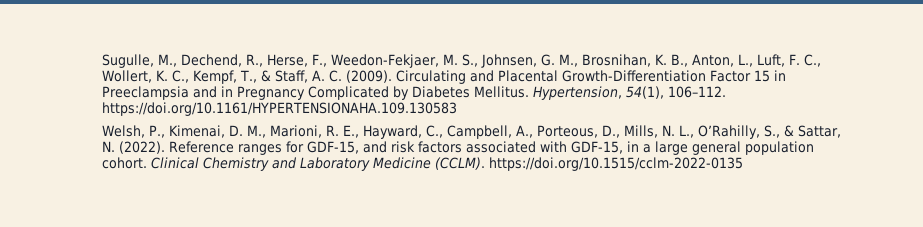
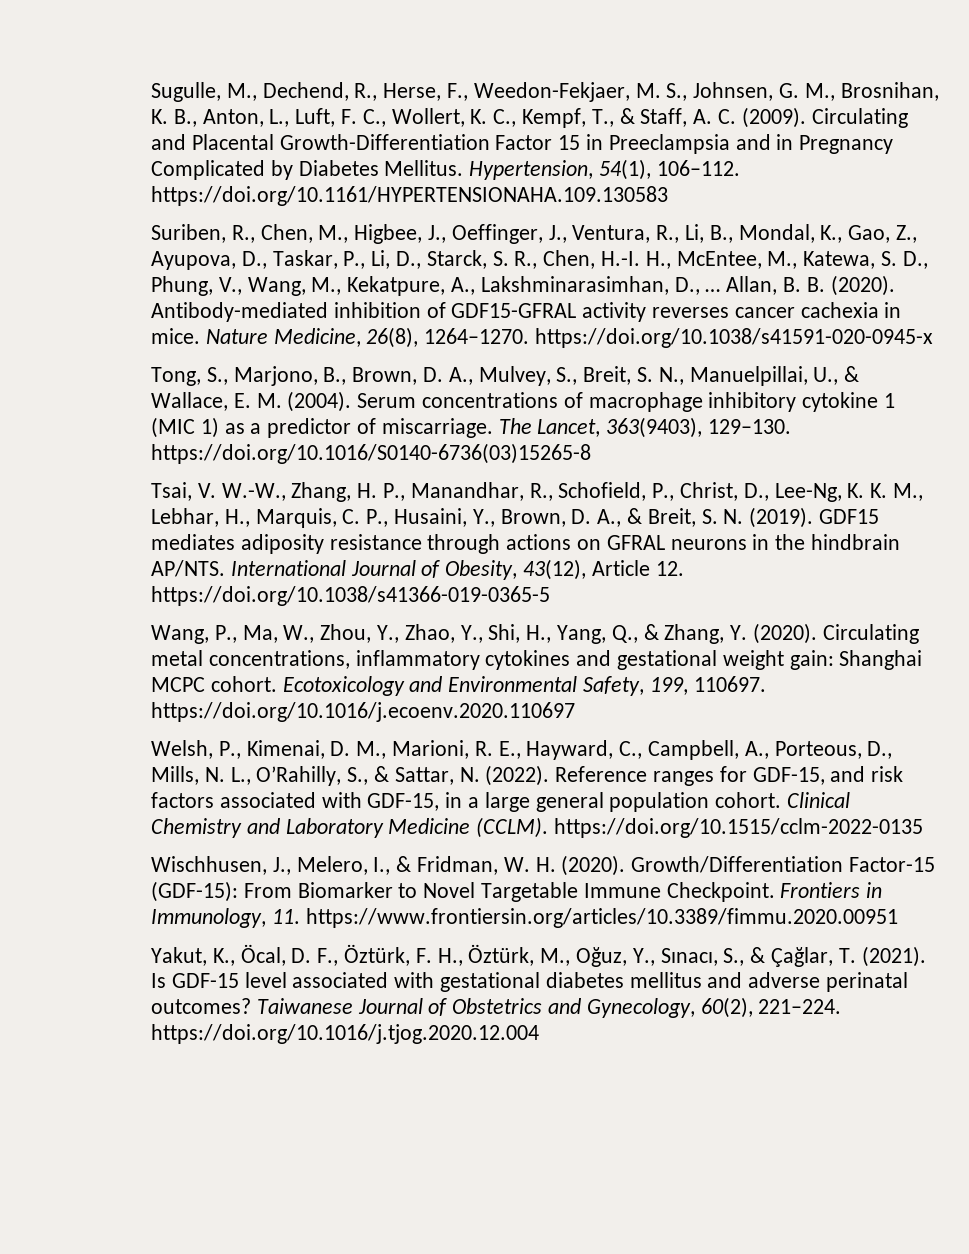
+ Suriben, R., Chen, M., Higbee, J., Oeffinger, J., Ventura, R., Li, B., Mondal, K., Gao, Z., Ayupova, D., Taskar, P., Li, D., Starck, S. R., Chen, H.-I. H., McEntee, M., Katewa, S. D., Phung, V., Wang, M., Kekatpure, A., Lakshminarasimhan, D., … Allan, B. B. (2020). Antibody-mediated inhibition of GDF15-GFRAL activity reverses cancer cachexia in mice. Nature Medicine, 26(8), 1264–1270. https://doi.org/10.1038/s41591-020-0945-x
+ Tong, S., Marjono, B., Brown, D. A., Mulvey, S., Breit, S. N., Manuelpillai, U., & Wallace, E. M. (2004). Serum concentrations of macrophage inhibitory cytokine 1 (MIC 1) as a predictor of miscarriage. The Lancet, 363(9403), 129–130. https://doi.org/10.1016/S0140-6736(03)15265-8
+ Tsai, V. W.-W., Zhang, H. P., Manandhar, R., Schofield, P., Christ, D., Lee-Ng, K. K. M., Lebhar, H., Marquis, C. P., Husaini, Y., Brown, D. A., & Breit, S. N. (2019). GDF15 mediates adiposity resistance through actions on GFRAL neurons in the hindbrain AP/NTS. International Journal of Obesity, 43(12), Article 12. https://doi.org/10.1038/s41366-019-0365-5
+ Wang, P., Ma, W., Zhou, Y., Zhao, Y., Shi, H., Yang, Q., & Zhang, Y. (2020). Circulating metal concentrations, inflammatory cytokines and gestational weight gain: Shanghai MCPC cohort. Ecotoxicology and Environmental Safety, 199, 110697. https://doi.org/10.1016/j.ecoenv.2020.110697
+ Wischhusen, J., Melero, I., & Fridman, W. H. (2020). Growth/Differentiation Factor-15 (GDF-15): From Biomarker to Novel Targetable Immune Checkpoint. Frontiers in Immunology, 11. https://www.frontiersin.org/articles/10.3389/fimmu.2020.00951
+ Yakut, K., Öcal, D. F., Öztürk, F. H., Öztürk, M., Oğuz, Y., Sınacı, S., & Çağlar, T. (2021). Is GDF-15 level associated with gestational diabetes mellitus and adverse perinatal outcomes? Taiwanese Journal of Obstetrics and Gynecology, 60(2), 221–224. https://doi.org/10.1016/j.tjog.2020.12.004

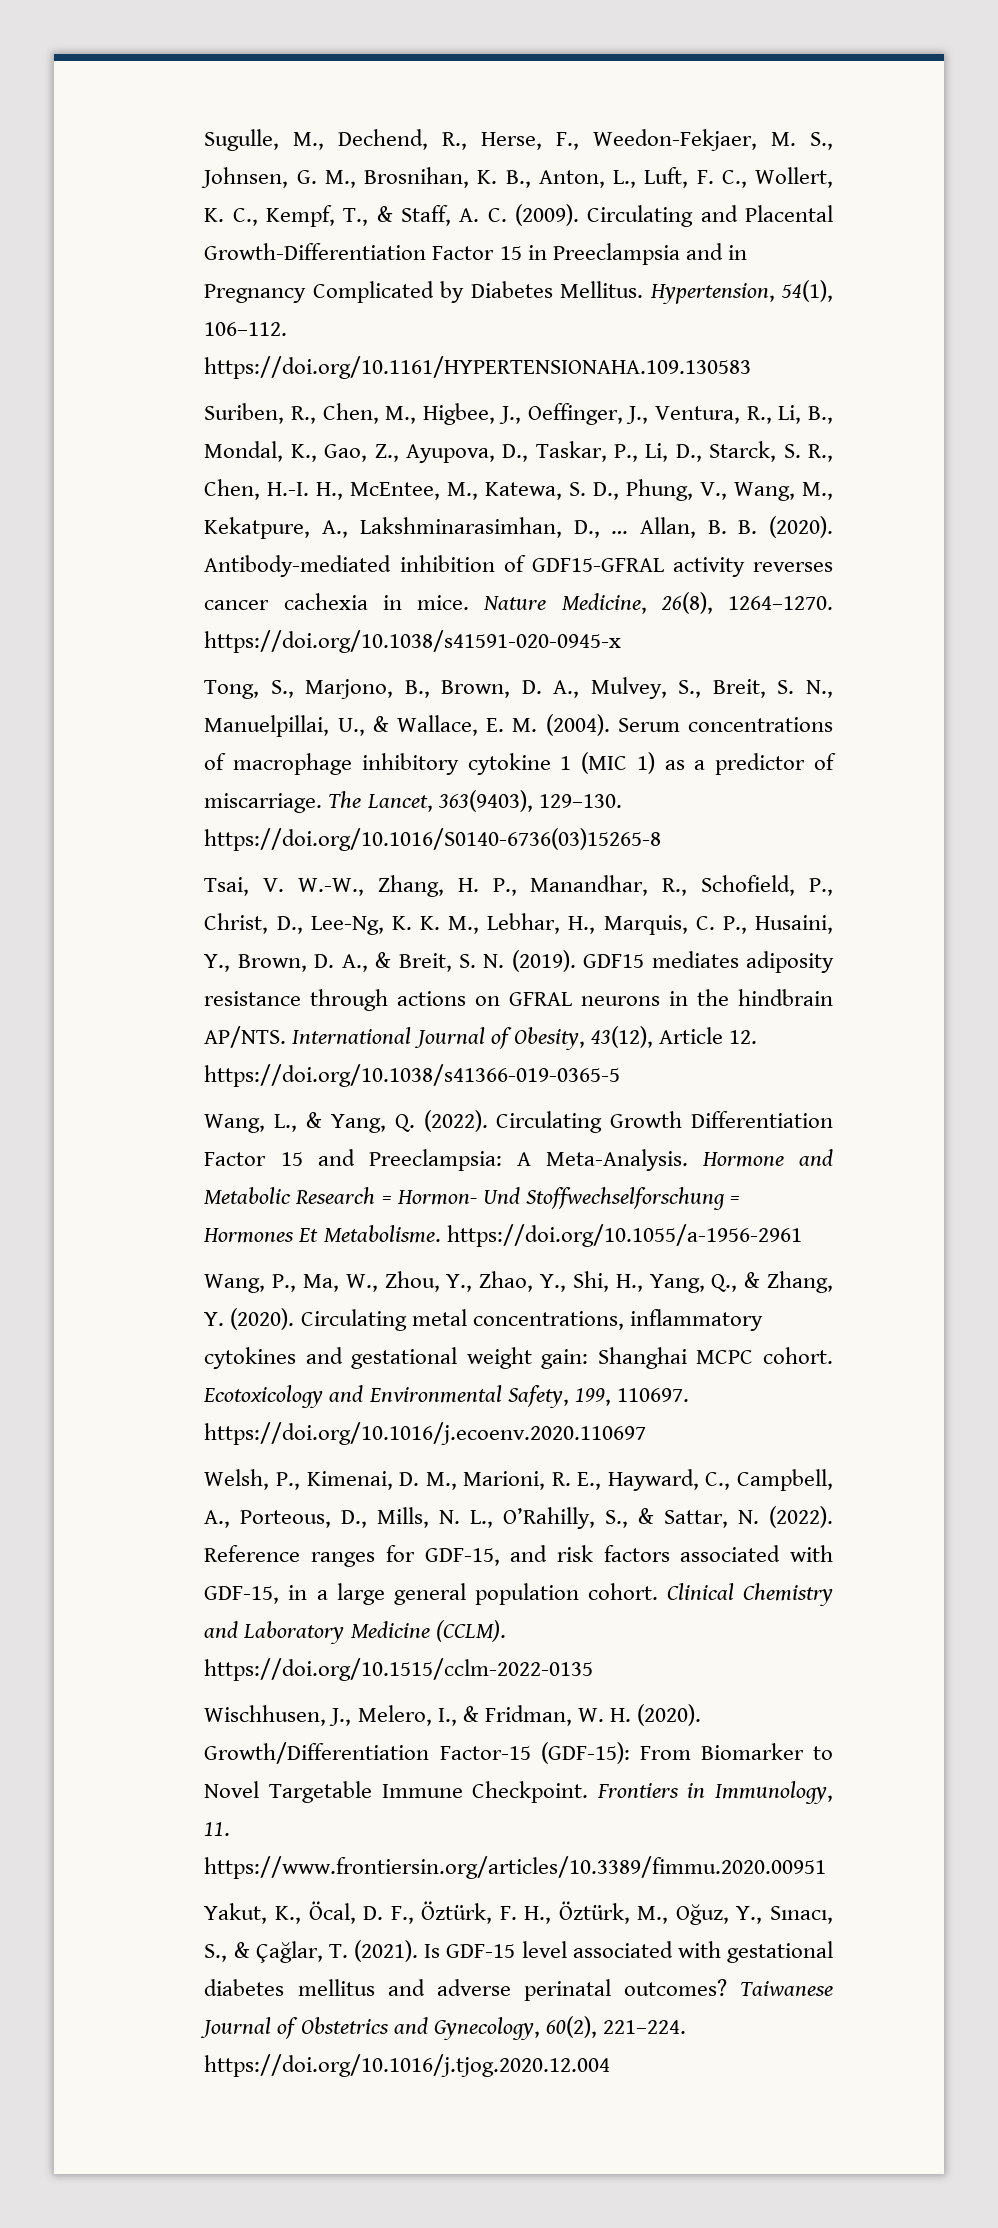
+ Wang, L., & Yang, Q. (2022). Circulating Growth Differentiation Factor 15 and Preeclampsia: A Meta-Analysis. Hormone and Metabolic Research = Hormon- Und Stoffwechselforschung = Hormones Et Metabolisme. https://doi.org/10.1055/a-1956-2961

